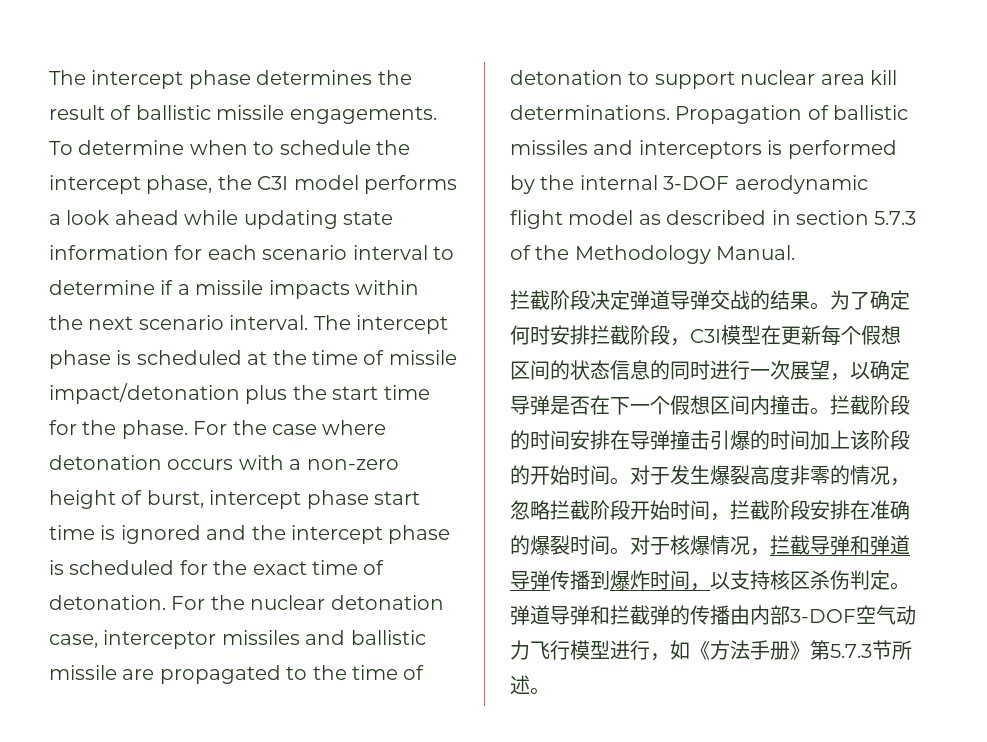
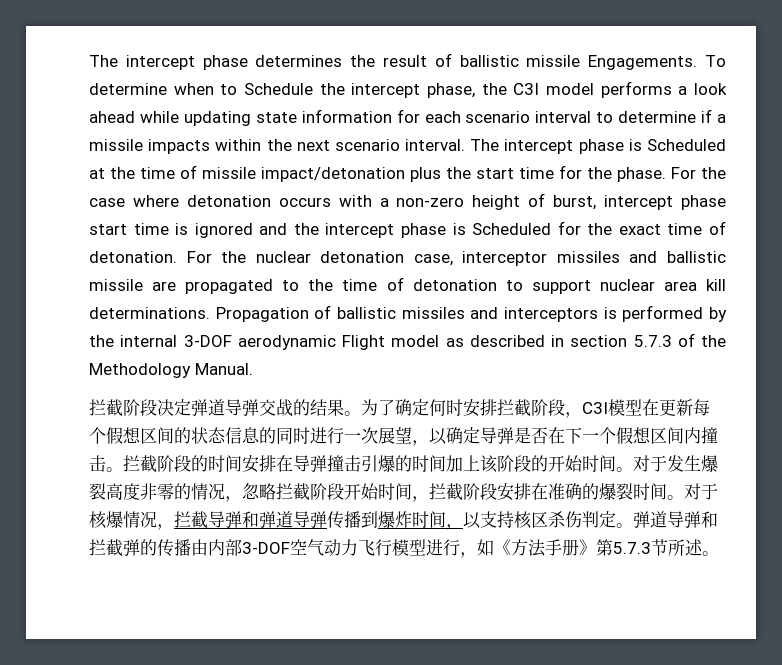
- The intercept phase determines the result of ballistic missile engagements.
+ The intercept phase determines the result of ballistic missile Engagements.
- To determine when to schedule the intercept phase, the C3I model performs a look ahead while updating state information for each scenario interval to determine if a missile impacts within the next scenario interval.
+ To determine when to Schedule the intercept phase, the C3I model performs a look ahead while updating state information for each scenario interval to determine if a missile impacts within the next scenario interval.
- The intercept phase is scheduled at the time of missile impact/detonation plus the start time for the phase.
+ The intercept phase is Scheduled at the time of missile impact/detonation plus the start time for the phase.
- For the case where detonation occurs with a non-zero height of burst, intercept phase start time is ignored and the intercept phase is scheduled for the exact time of detonation.
+ For the case where detonation occurs with a non-zero height of burst, intercept phase start time is ignored and the intercept phase is Scheduled for the exact time of detonation.
- Propagation of ballistic missiles and interceptors is performed by the internal 3-DOF aerodynamic flight model as described in section 5.7.3 of the Methodology Manual.
+ Propagation of ballistic missiles and interceptors is performed by the internal 3-DOF aerodynamic Flight model as described in section 5.7.3 of the Methodology Manual.

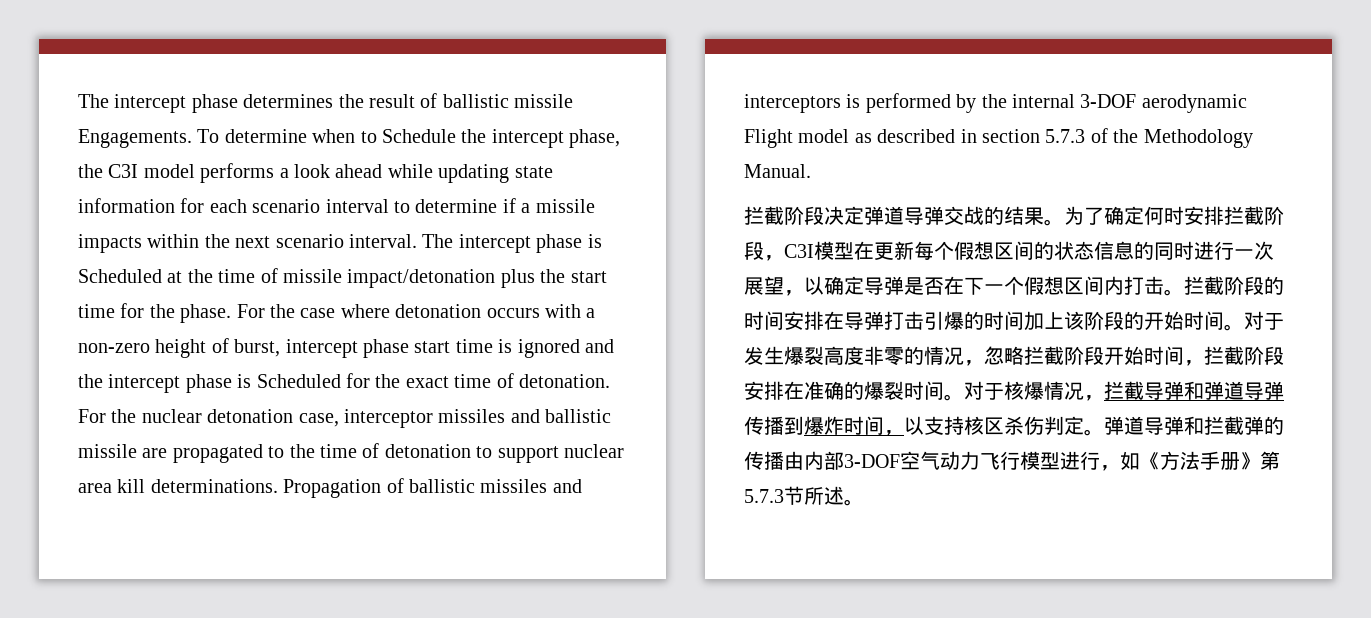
- 为了确定何时安排拦截阶段，C3I模型在更新每个假想区间的状态信息的同时进行一次展望，以确定导弹是否在下一个假想区间内撞击。
+ 为了确定何时安排拦截阶段，C3I模型在更新每个假想区间的状态信息的同时进行一次展望，以确定导弹是否在下一个假想区间内打击。
- 拦截阶段的时间安排在导弹撞击引爆的时间加上该阶段的开始时间。
+ 拦截阶段的时间安排在导弹打击引爆的时间加上该阶段的开始时间。

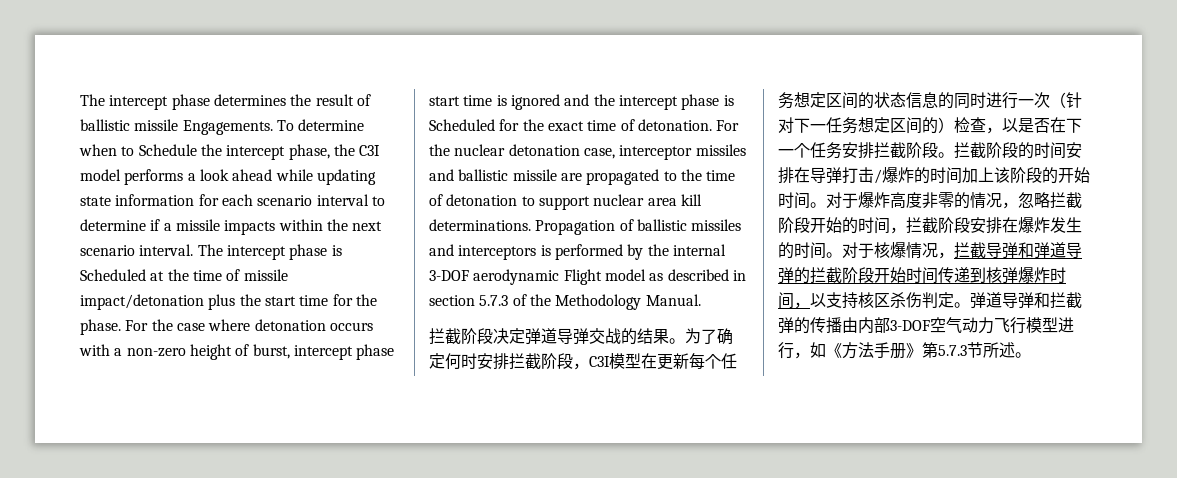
- 为了确定何时安排拦截阶段，C3I模型在更新每个假想区间的状态信息的同时进行一次展望，以确定导弹是否在下一个假想区间内打击。
+ 为了确定何时安排拦截阶段，C3I模型在更新每个任务想定区间的状态信息的同时进行一次（针对下一任务想定区间的）检查，以是否在下一个任务安排拦截阶段。
- 拦截阶段的时间安排在导弹打击引爆的时间加上该阶段的开始时间。
+ 拦截阶段的时间安排在导弹打击/爆炸的时间加上该阶段的开始时间。
- 对于发生爆裂高度非零的情况，忽略拦截阶段开始时间，拦截阶段安排在准确的爆裂时间。
+ 对于爆炸高度非零的情况，忽略拦截阶段开始的时间，拦截阶段安排在爆炸发生的时间。
- 对于核爆情况，拦截导弹和弹道导弹传播到爆炸时间，以支持核区杀伤判定。
+ 对于核爆情况，拦截导弹和弹道导弹的拦截阶段开始时间传递到核弹爆炸时间，以支持核区杀伤判定。

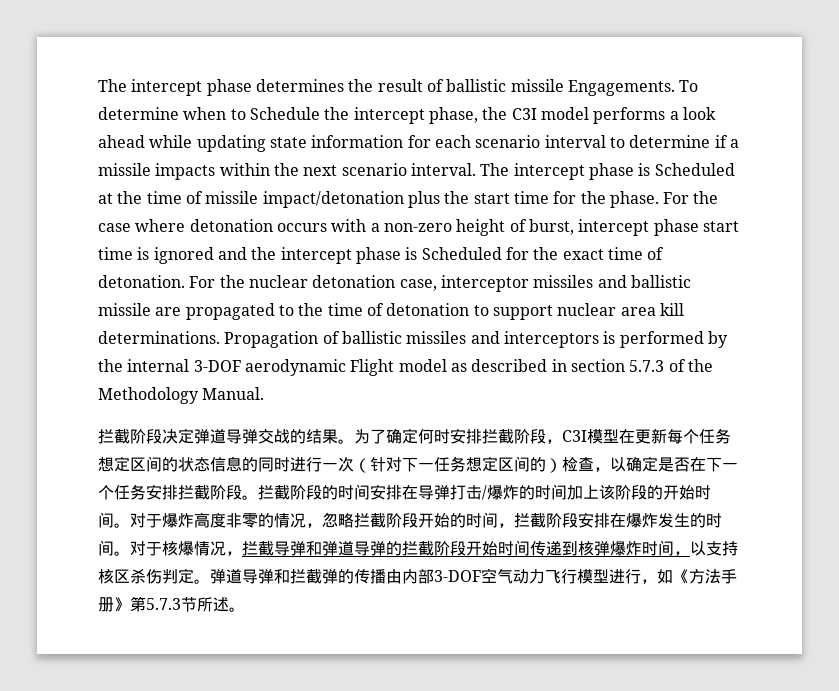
- 为了确定何时安排拦截阶段，C3I模型在更新每个任务想定区间的状态信息的同时进行一次（针对下一任务想定区间的）检查，以是否在下一个任务安排拦截阶段。
+ 为了确定何时安排拦截阶段，C3I模型在更新每个任务想定区间的状态信息的同时进行一次（针对下一任务想定区间的）检查，以确定是否在下一个任务安排拦截阶段。

